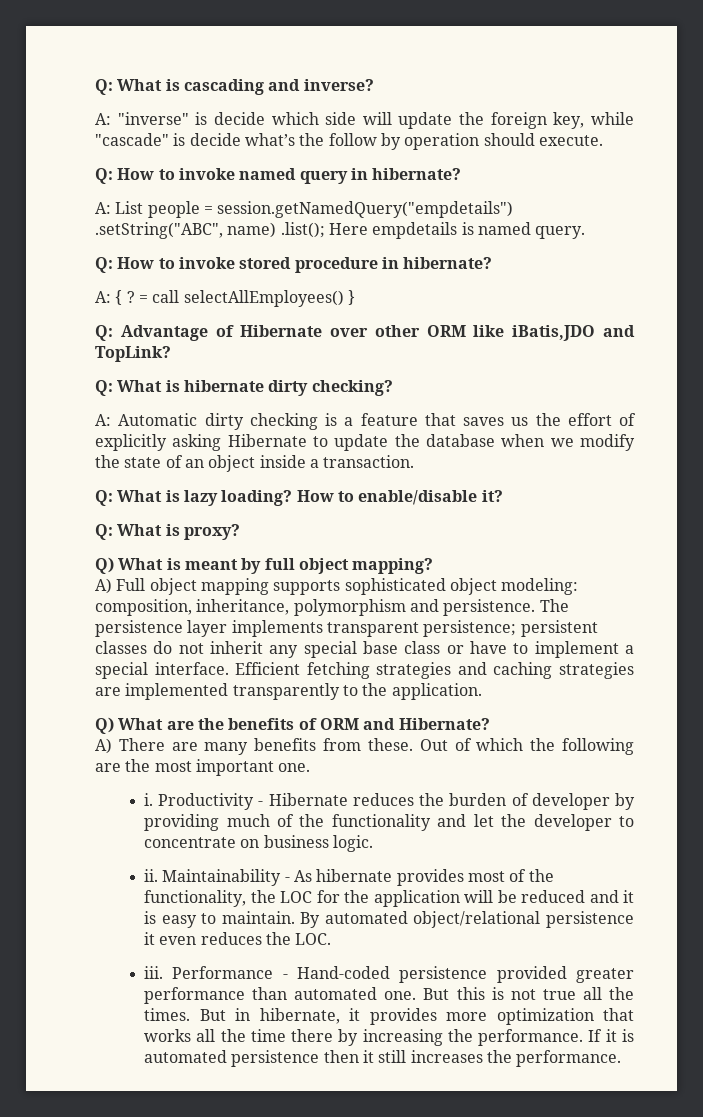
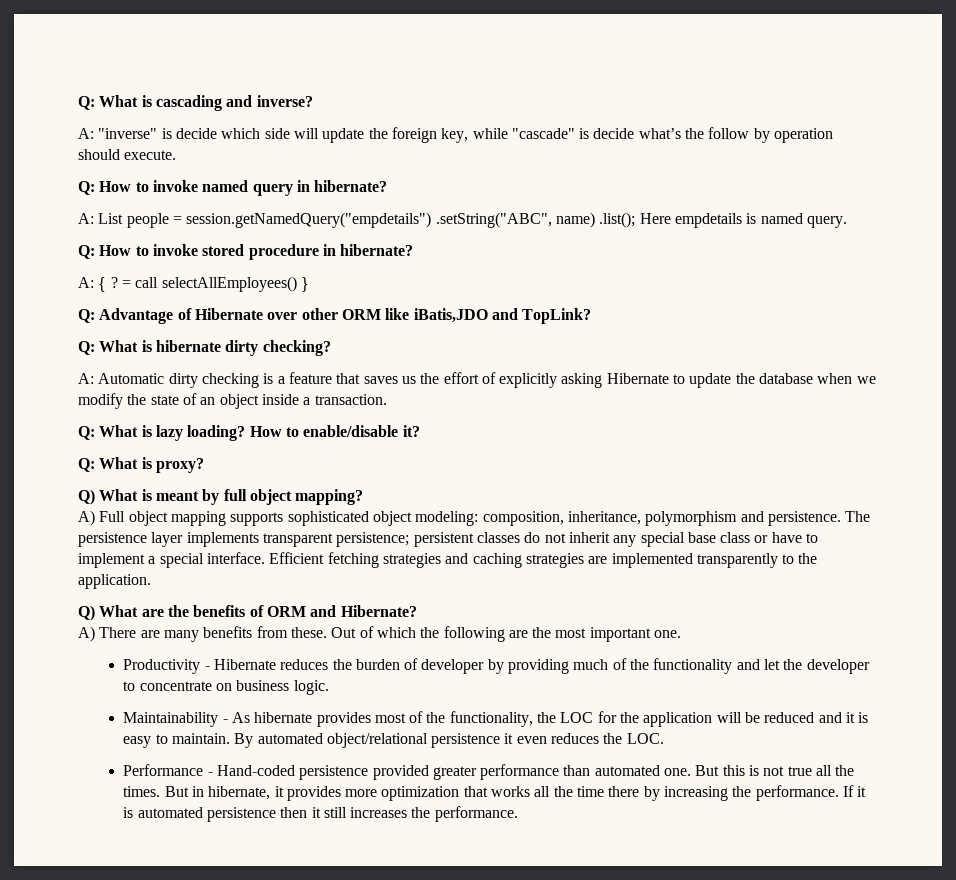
- i.
- ii.
- iii.

